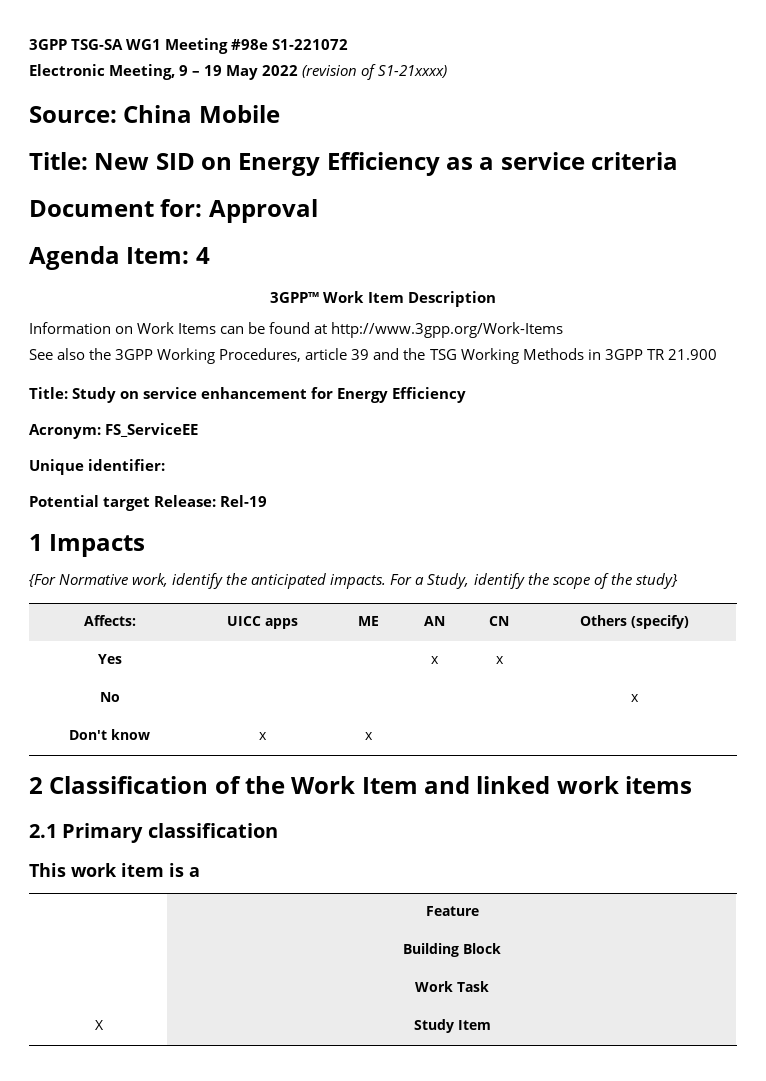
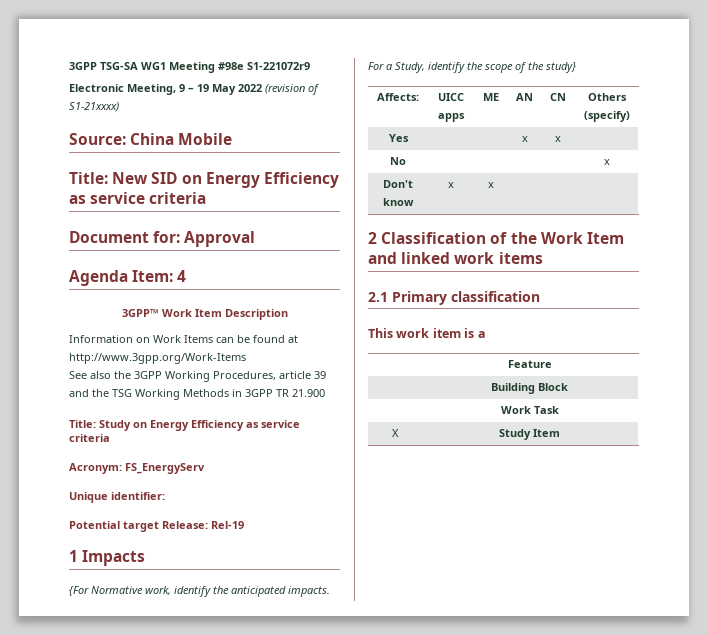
- 3GPP TSG-SA WG1 Meeting #98e S1-221072
+ 3GPP TSG-SA WG1 Meeting #98e S1-221072r9
- Title: New SID on Energy Efficiency as a service criteria
+ Title: New SID on Energy Efficiency as service criteria
- Title: Study on service enhancement for Energy Efficiency
+ Title: Study on Energy Efficiency as service criteria
- Acronym: FS_ServiceEE
+ Acronym: FS_EnergyServ

